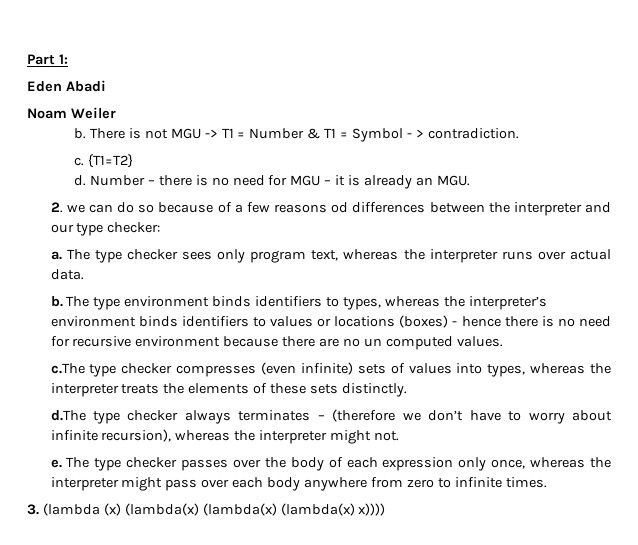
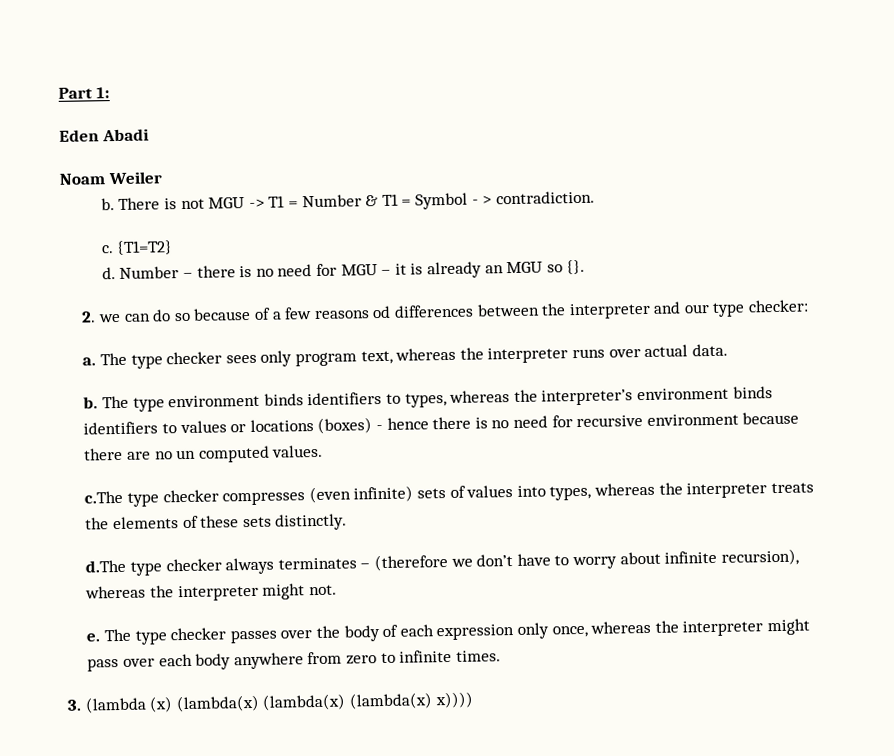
- Number – there is no need for MGU – it is already an MGU.
+ Number – there is no need for MGU – it is already an MGU so {}.

